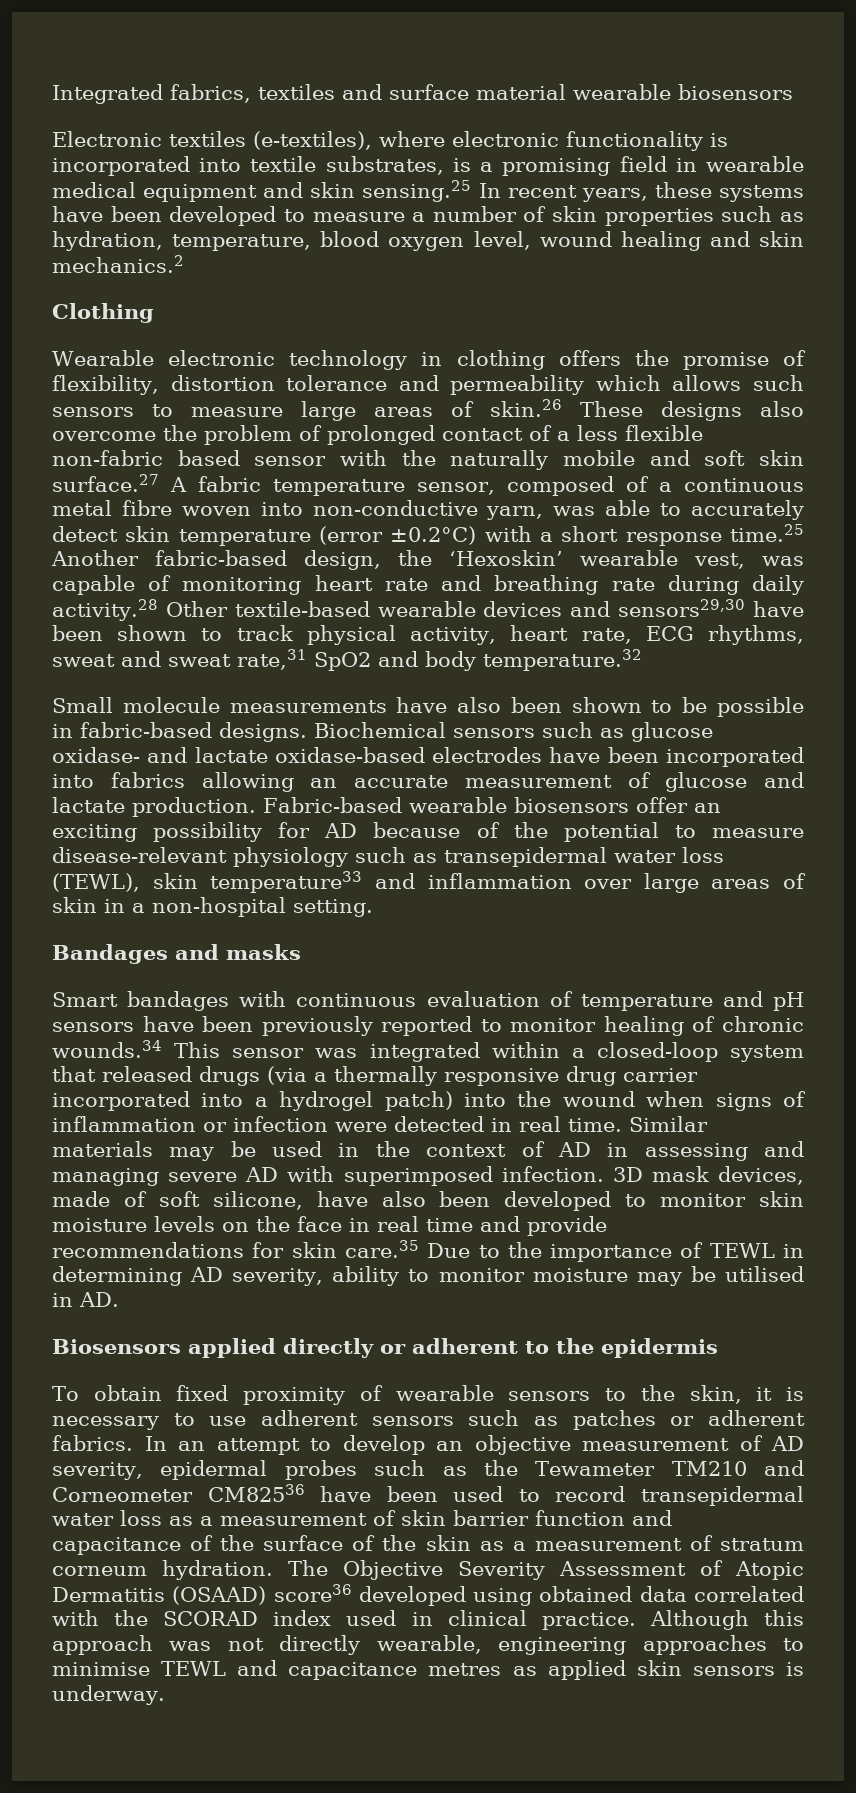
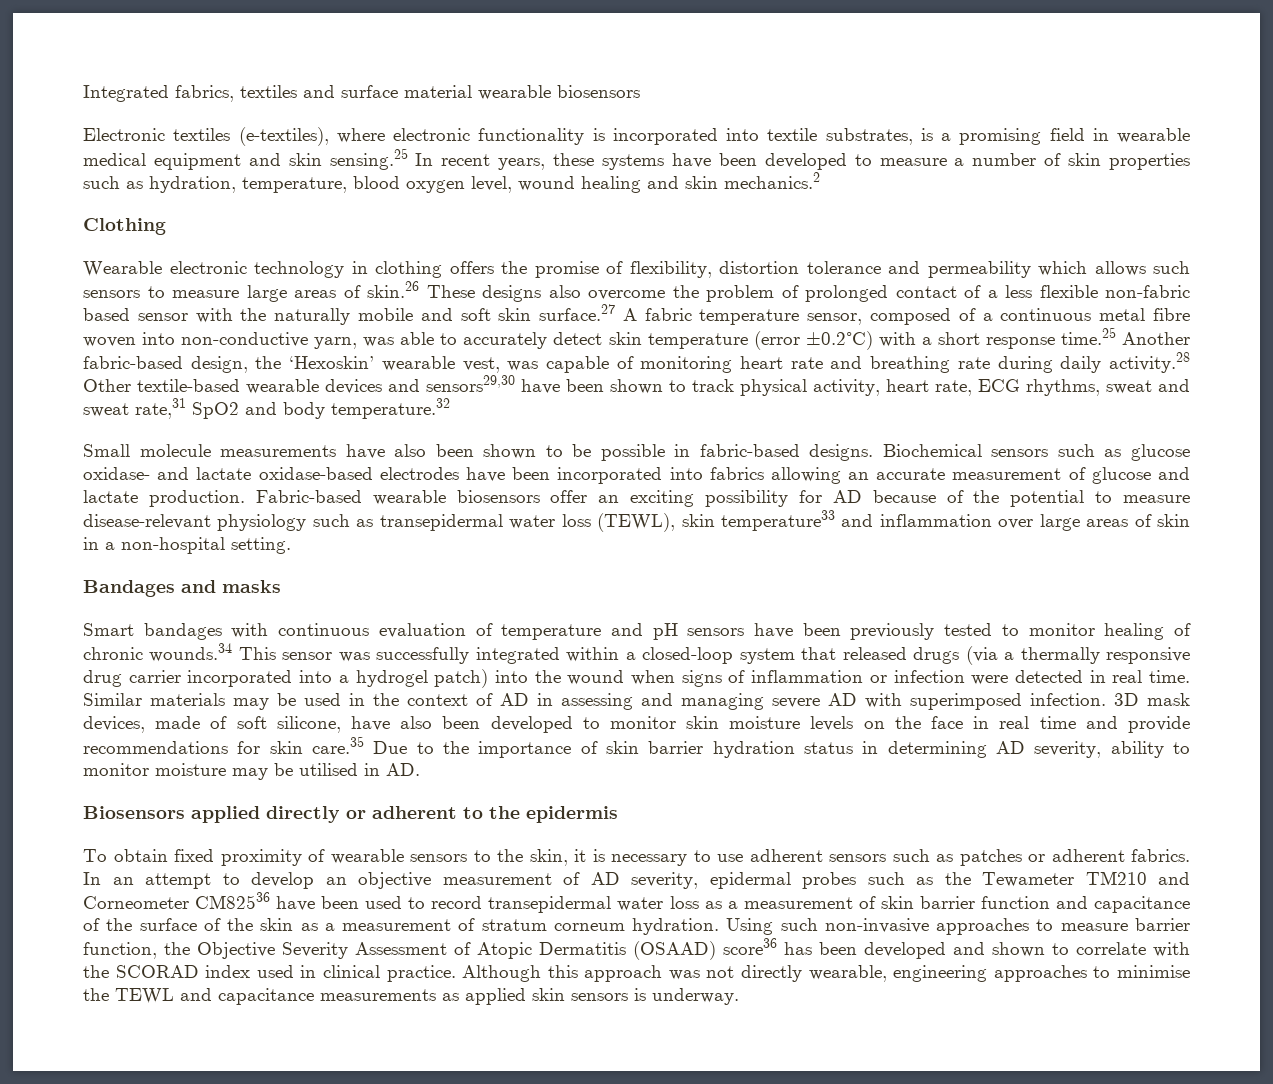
- Smart bandages with continuous evaluation of temperature and pH sensors have been previously reported to monitor healing of chronic wounds.34 This sensor was integrated within a closed‐loop system that released drugs (via a thermally responsive drug carrier incorporated into a hydrogel patch) into the wound when signs of inflammation or infection were detected in real time.
+ Smart bandages with continuous evaluation of temperature and pH sensors have been previously tested to monitor healing of chronic wounds.34 This sensor was successfully integrated within a closed‐loop system that released drugs (via a thermally responsive drug carrier incorporated into a hydrogel patch) into the wound when signs of inflammation or infection were detected in real time.
- 3D mask devices, made of soft silicone, have also been developed to monitor skin moisture levels on the face in real time and provide recommendations for skin care.35 Due to the importance of TEWL in determining AD severity, ability to monitor moisture may be utilised in AD.
+ 3D mask devices, made of soft silicone, have also been developed to monitor skin moisture levels on the face in real time and provide recommendations for skin care.35 Due to the importance of skin barrier hydration status in determining AD severity, ability to monitor moisture may be utilised in AD.
- The Objective Severity Assessment of Atopic Dermatitis (OSAAD) score36 developed using obtained data correlated with the SCORAD index used in clinical practice.
+ Using such non-invasive approaches to measure barrier function, the Objective Severity Assessment of Atopic Dermatitis (OSAAD) score36 has been developed and shown to correlate with the SCORAD index used in clinical practice.
- Although this approach was not directly wearable, engineering approaches to minimise TEWL and capacitance metres as applied skin sensors is underway.
+ Although this approach was not directly wearable, engineering approaches to minimise the TEWL and capacitance measurements as applied skin sensors is underway.

